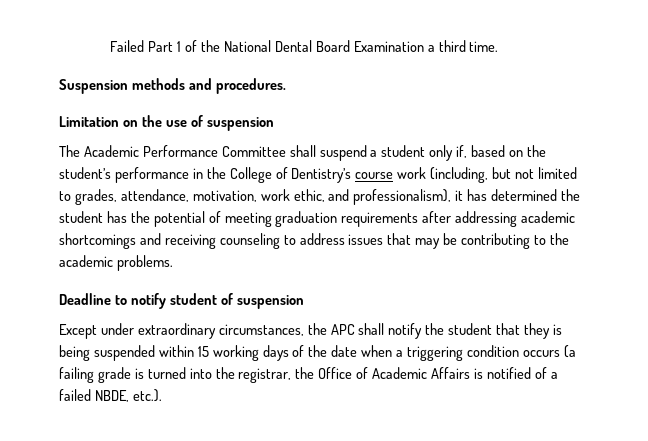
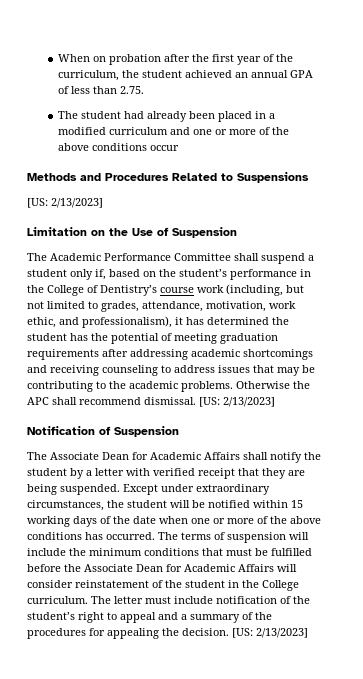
- Failed Part 1 of the National Dental Board Examination a third time.
- Suspension methods and procedures.
+ When on probation after the first year of the curriculum, the student achieved an annual GPA of less than 2.75.
+ The student had already been placed in a modified curriculum and one or more of the above conditions occur
+ Methods and Procedures Related to Suspensions
+ [US: 2/13/2023]
- Limitation on the use of suspension
+ Limitation on the Use of Suspension
- The Academic Performance Committee shall suspend a student only if, based on the student’s performance in the College of Dentistry’s course work (including, but not limited to grades, attendance, motivation, work ethic, and professionalism), it has determined the student has the potential of meeting graduation requirements after addressing academic shortcomings and receiving counseling to address issues that may be contributing to the academic problems.
- Deadline to notify student of suspension
- Except under extraordinary circumstances, the APC shall notify the student that they is being suspended within 15 working days of the date when a triggering condition occurs (a failing grade is turned into the registrar, the Office of Academic Affairs is notified of a failed NBDE, etc.).
+ The Academic Performance Committee shall suspend a student only if, based on the student’s performance in the College of Dentistry’s course work (including, but not limited to grades, attendance, motivation, work ethic, and professionalism), it has determined the student has the potential of meeting graduation requirements after addressing academic shortcomings and receiving counseling to address issues that may be contributing to the academic problems. Otherwise the APC shall recommend dismissal. [US: 2/13/2023]
+ Notification of Suspension
+ The Associate Dean for Academic Affairs shall notify the student by a letter with verified receipt that they are being suspended. Except under extraordinary circumstances, the student will be notified within 15 working days of the date when one or more of the above conditions has occurred. The terms of suspension will include the minimum conditions that must be fulfilled before the Associate Dean for Academic Affairs will consider reinstatement of the student in the College curriculum. The letter must include notification of the student’s right to appeal and a summary of the procedures for appealing the decision. [US: 2/13/2023]

